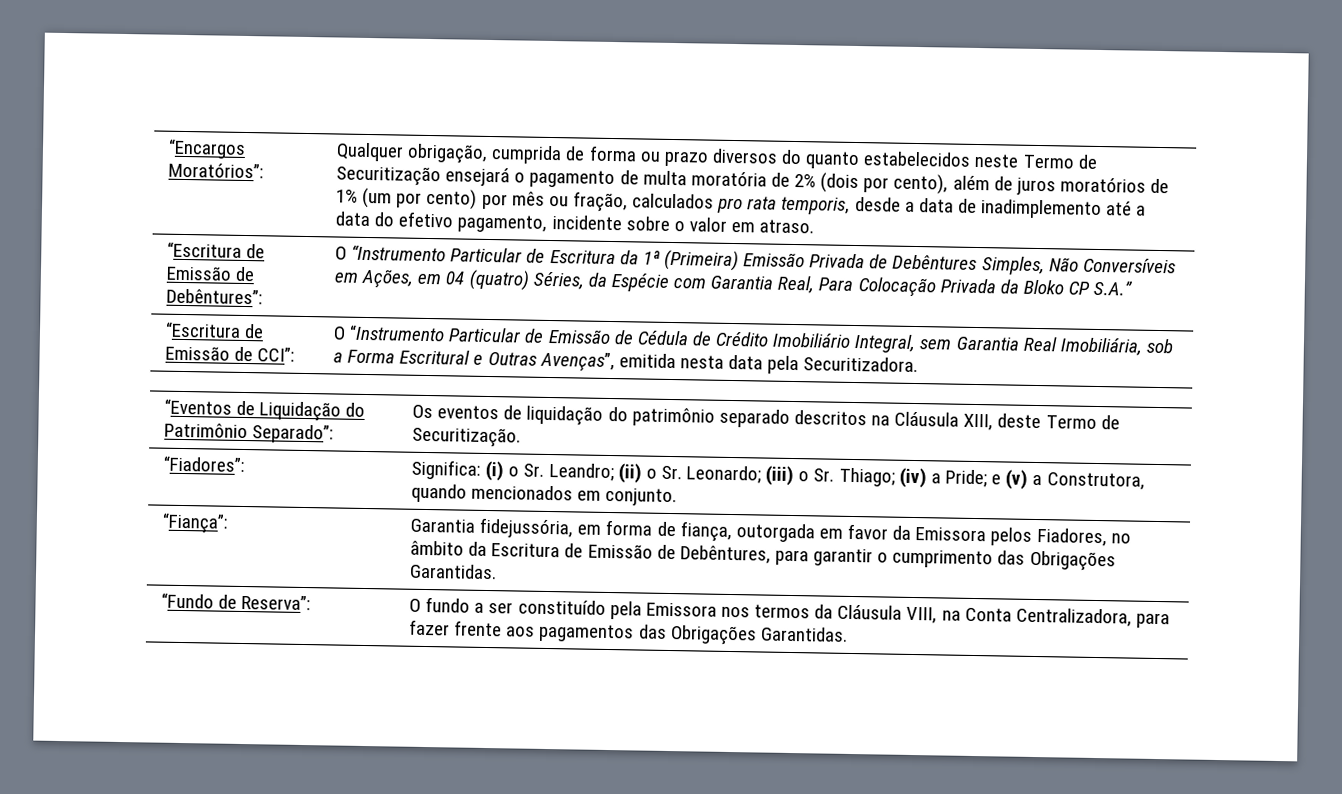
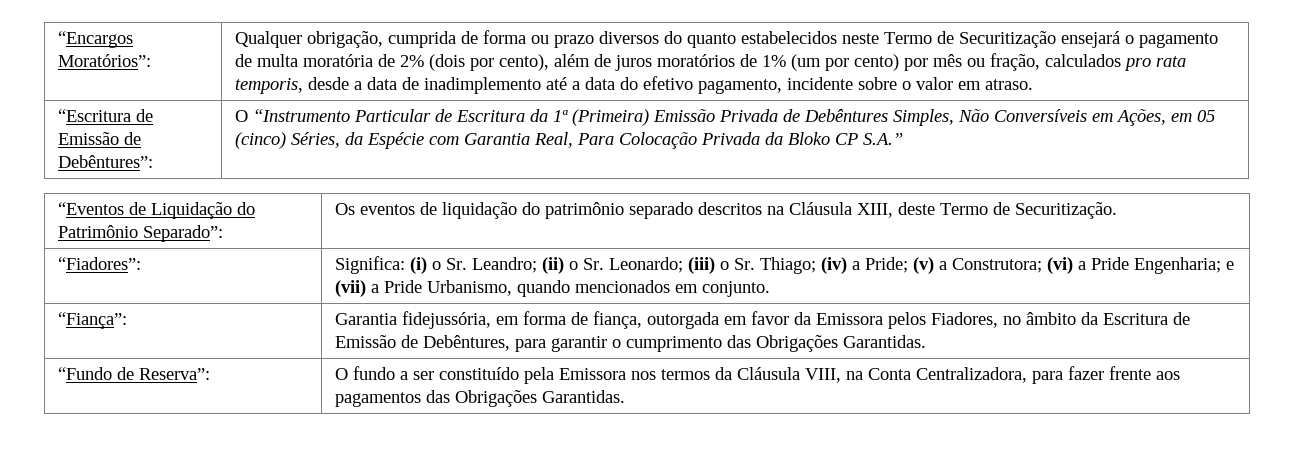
- “Escritura de Emissão de Debêntures”: | O “Instrumento Particular de Escritura da 1ª (Primeira) Emissão Privada de Debêntures Simples, Não Conversíveis em Ações, em 04 (quatro) Séries, da Espécie com Garantia Real, Para Colocação Privada da Bloko CP S.A.”
+ “Escritura de Emissão de Debêntures”: | O “Instrumento Particular de Escritura da 1ª (Primeira) Emissão Privada de Debêntures Simples, Não Conversíveis em Ações, em 05 (cinco) Séries, da Espécie com Garantia Real, Para Colocação Privada da Bloko CP S.A.”
- “Escritura de Emissão de CCI”: | O “Instrumento Particular de Emissão de Cédula de Crédito Imobiliário Integral, sem Garantia Real Imobiliária, sob a Forma Escritural e Outras Avenças”, emitida nesta data pela Securitizadora.
- “Fiadores”: | Significa: (i) o Sr. Leandro; (ii) o Sr. Leonardo; (iii) o Sr. Thiago; (iv) a Pride; e (v) a Construtora, quando mencionados em conjunto.
+ “Fiadores”: | Significa: (i) o Sr. Leandro; (ii) o Sr. Leonardo; (iii) o Sr. Thiago; (iv) a Pride; (v) a Construtora; (vi) a Pride Engenharia; e (vii) a Pride Urbanismo, quando mencionados em conjunto.

